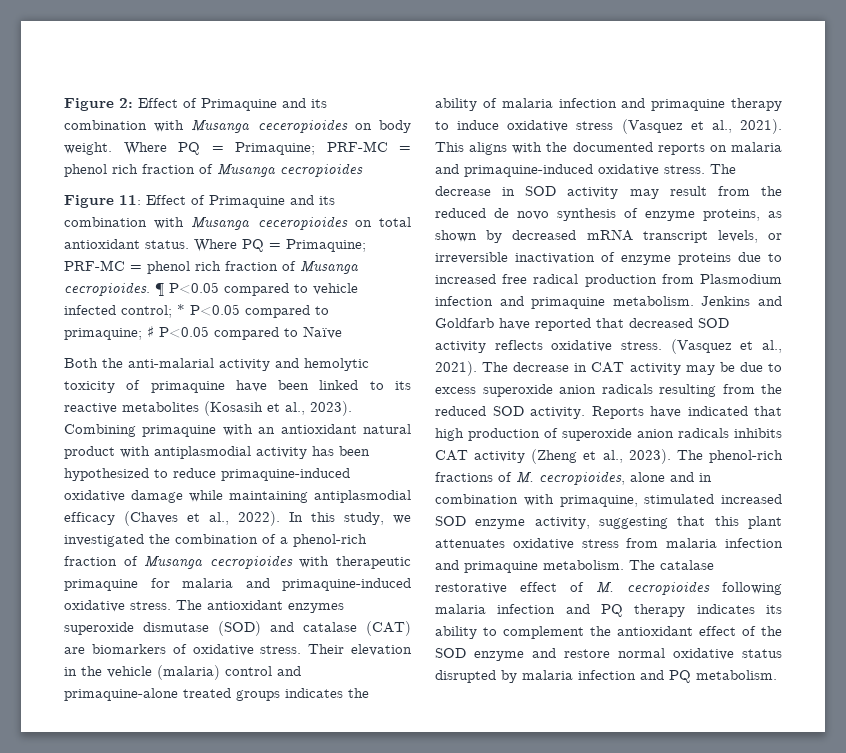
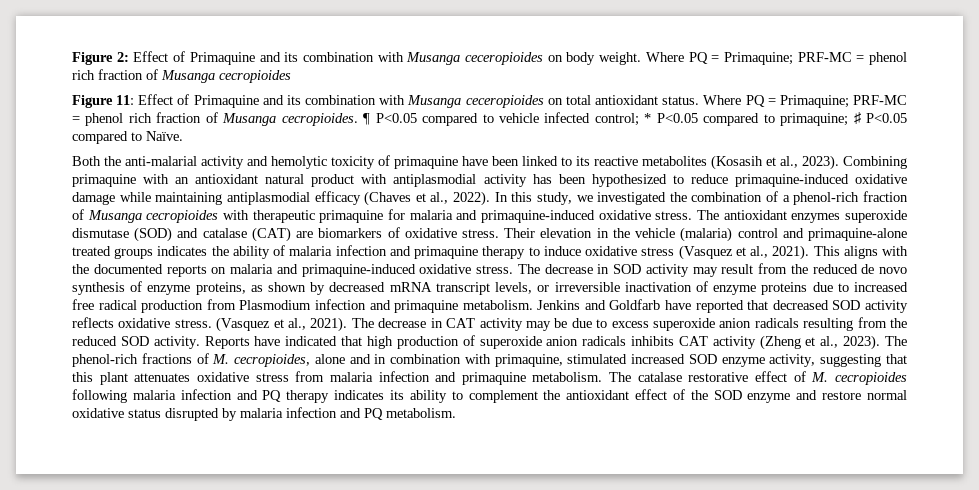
- ¶ P<0.05 compared to vehicle infected control; * P<0.05 compared to primaquine; ♯ P<0.05 compared to Naïve
+ ¶ P<0.05 compared to vehicle infected control; * P<0.05 compared to primaquine; ♯ P<0.05 compared to Naïve.

